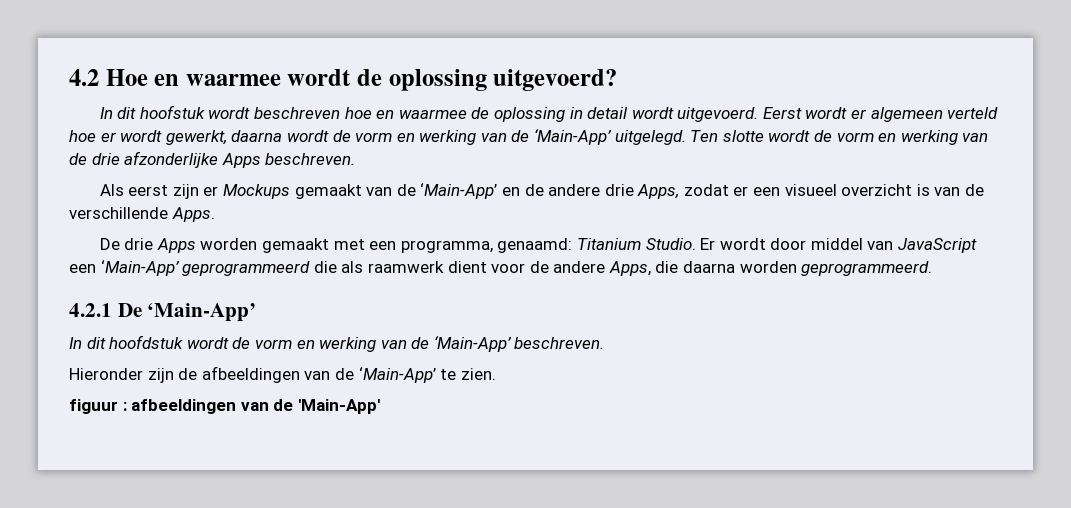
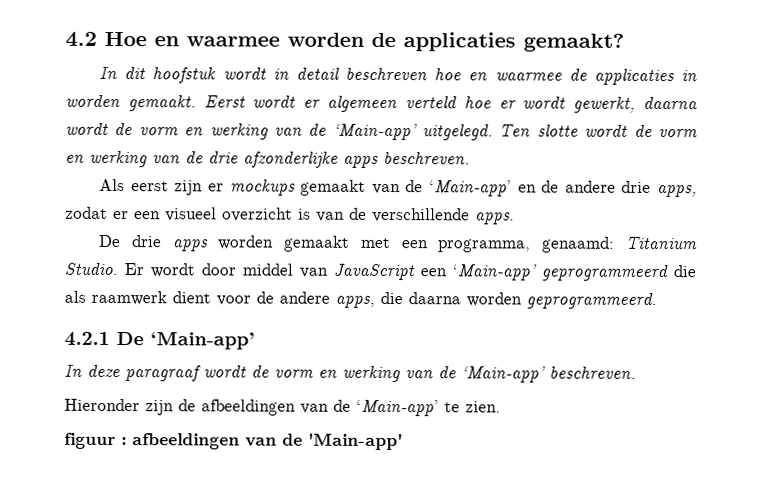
- 4.2 Hoe en waarmee wordt de oplossing uitgevoerd?
+ 4.2 Hoe en waarmee worden de applicaties gemaakt?
- In dit hoofstuk wordt beschreven hoe en waarmee de oplossing in detail wordt uitgevoerd.
+ In dit hoofstuk wordt in detail beschreven hoe en waarmee de applicaties in worden gemaakt.
- Eerst wordt er algemeen verteld hoe er wordt gewerkt, daarna wordt de vorm en werking van de ‘Main-App’ uitgelegd.
+ Eerst wordt er algemeen verteld hoe er wordt gewerkt, daarna wordt de vorm en werking van de ‘Main-app’ uitgelegd.
- Ten slotte wordt de vorm en werking van de drie afzonderlijke Apps beschreven.
+ Ten slotte wordt de vorm en werking van de drie afzonderlijke apps beschreven.
- Als eerst zijn er Mockups gemaakt van de ‘Main-App’ en de andere drie Apps, zodat er een visueel overzicht is van de verschillende Apps.
+ Als eerst zijn er mockups gemaakt van de ‘Main-app’ en de andere drie apps, zodat er een visueel overzicht is van de verschillende apps.
- De drie Apps worden gemaakt met een programma, genaamd: Titanium Studio.
+ De drie apps worden gemaakt met een programma, genaamd: Titanium Studio.
- Er wordt door middel van JavaScript een ‘Main-App’ geprogrammeerd die als raamwerk dient voor de andere Apps, die daarna worden geprogrammeerd.
+ Er wordt door middel van JavaScript een ‘Main-app’ geprogrammeerd die als raamwerk dient voor de andere apps, die daarna worden geprogrammeerd.
- 4.2.1 De ‘Main-App’
- In dit hoofdstuk wordt de vorm en werking van de ‘Main-App’ beschreven.
+ 4.2.1 De ‘Main-app’
+ In deze paragraaf wordt de vorm en werking van de ‘Main-app’ beschreven.
- Hieronder zijn de afbeeldingen van de ‘Main-App’ te zien.
+ Hieronder zijn de afbeeldingen van de ‘Main-app’ te zien.
- figuur : afbeeldingen van de 'Main-App'
+ figuur : afbeeldingen van de 'Main-app'

